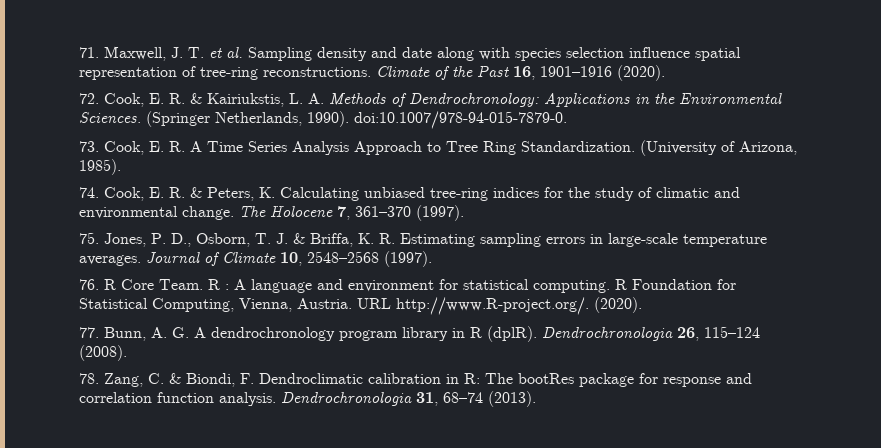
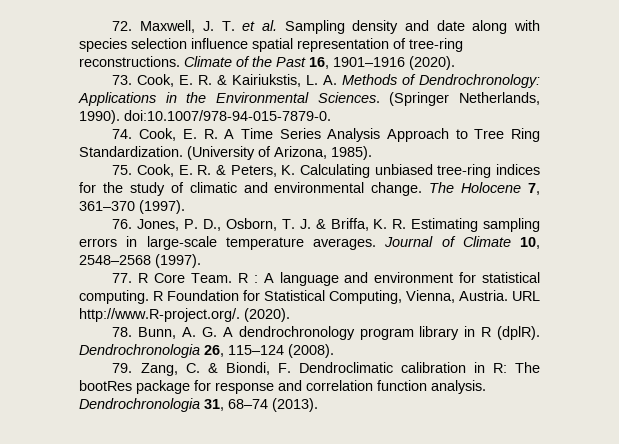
- 71. Maxwell, J. T. et al. Sampling density and date along with species selection influence spatial representation of tree-ring reconstructions.
+ 72. Maxwell, J. T. et al. Sampling density and date along with species selection influence spatial representation of tree-ring reconstructions.
- 72. Cook, E. R. & Kairiukstis, L. A. Methods of Dendrochronology: Applications in the Environmental Sciences.
+ 73. Cook, E. R. & Kairiukstis, L. A. Methods of Dendrochronology: Applications in the Environmental Sciences.
- 73. Cook, E. R. A Time Series Analysis Approach to Tree Ring Standardization.
+ 74. Cook, E. R. A Time Series Analysis Approach to Tree Ring Standardization.
- 74. Cook, E. R. & Peters, K. Calculating unbiased tree-ring indices for the study of climatic and environmental change.
+ 75. Cook, E. R. & Peters, K. Calculating unbiased tree-ring indices for the study of climatic and environmental change.
- 75. Jones, P. D., Osborn, T. J. & Briffa, K. R. Estimating sampling errors in large-scale temperature averages.
+ 76. Jones, P. D., Osborn, T. J. & Briffa, K. R. Estimating sampling errors in large-scale temperature averages.
- 76. R Core Team.
+ 77. R Core Team.
- 77. Bunn, A. G. A dendrochronology program library in R (dplR).
+ 78. Bunn, A. G. A dendrochronology program library in R (dplR).
- 78. Zang, C. & Biondi, F. Dendroclimatic calibration in R: The bootRes package for response and correlation function analysis.
+ 79. Zang, C. & Biondi, F. Dendroclimatic calibration in R: The bootRes package for response and correlation function analysis.

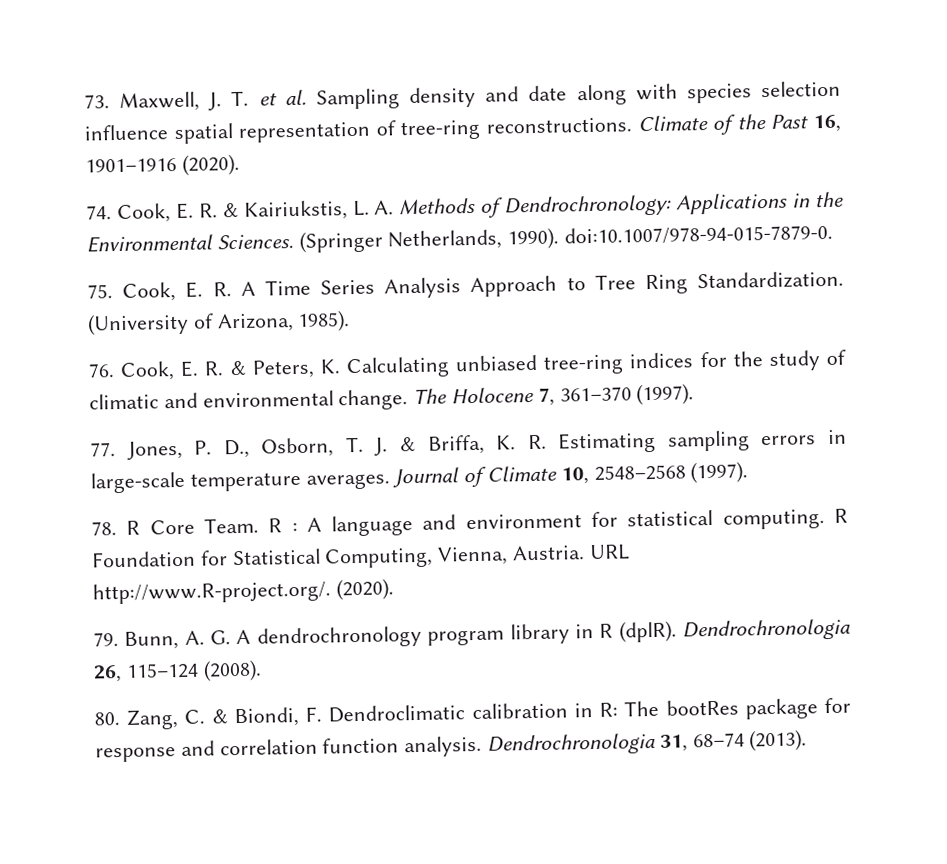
- 72. Maxwell, J. T. et al. Sampling density and date along with species selection influence spatial representation of tree-ring reconstructions.
+ 73. Maxwell, J. T. et al. Sampling density and date along with species selection influence spatial representation of tree-ring reconstructions.
- 73. Cook, E. R. & Kairiukstis, L. A. Methods of Dendrochronology: Applications in the Environmental Sciences.
+ 74. Cook, E. R. & Kairiukstis, L. A. Methods of Dendrochronology: Applications in the Environmental Sciences.
- 74. Cook, E. R. A Time Series Analysis Approach to Tree Ring Standardization.
+ 75. Cook, E. R. A Time Series Analysis Approach to Tree Ring Standardization.
- 75. Cook, E. R. & Peters, K. Calculating unbiased tree-ring indices for the study of climatic and environmental change.
+ 76. Cook, E. R. & Peters, K. Calculating unbiased tree-ring indices for the study of climatic and environmental change.
- 76. Jones, P. D., Osborn, T. J. & Briffa, K. R. Estimating sampling errors in large-scale temperature averages.
+ 77. Jones, P. D., Osborn, T. J. & Briffa, K. R. Estimating sampling errors in large-scale temperature averages.
- 77. R Core Team.
+ 78. R Core Team.
- 78. Bunn, A. G. A dendrochronology program library in R (dplR).
+ 79. Bunn, A. G. A dendrochronology program library in R (dplR).
- 79. Zang, C. & Biondi, F. Dendroclimatic calibration in R: The bootRes package for response and correlation function analysis.
+ 80. Zang, C. & Biondi, F. Dendroclimatic calibration in R: The bootRes package for response and correlation function analysis.

